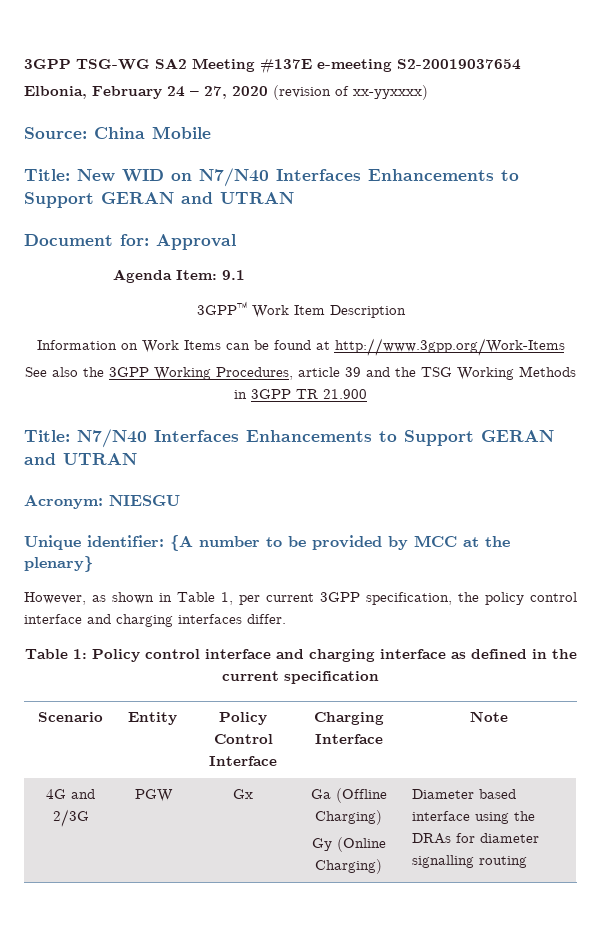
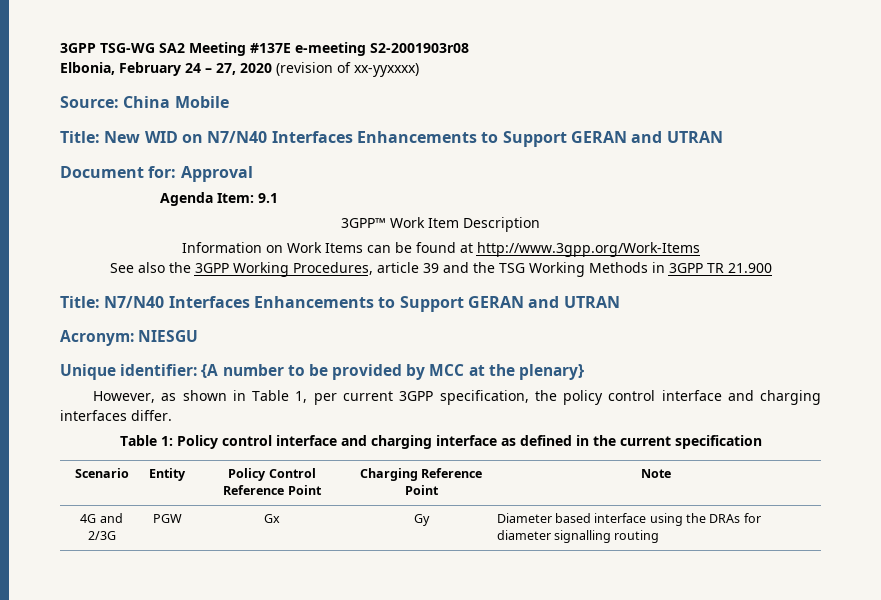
- 3GPP TSG-WG SA2 Meeting #137E e-meeting S2-20019037654
+ 3GPP TSG-WG SA2 Meeting #137E e-meeting S2-2001903r08
- Scenario | Entity | Policy Control Interface | Charging Interface | Note
+ Scenario | Entity | Policy Control Reference Point | Charging Reference Point | Note
- 4G and 2/3G | PGW | Gx | Ga (Offline Charging)
- Gy (Online Charging) | Diameter based interface using the DRAs for diameter signalling routing
+ 4G and 2/3G | PGW | Gx | Gy | Diameter based interface using the DRAs for diameter signalling routing

